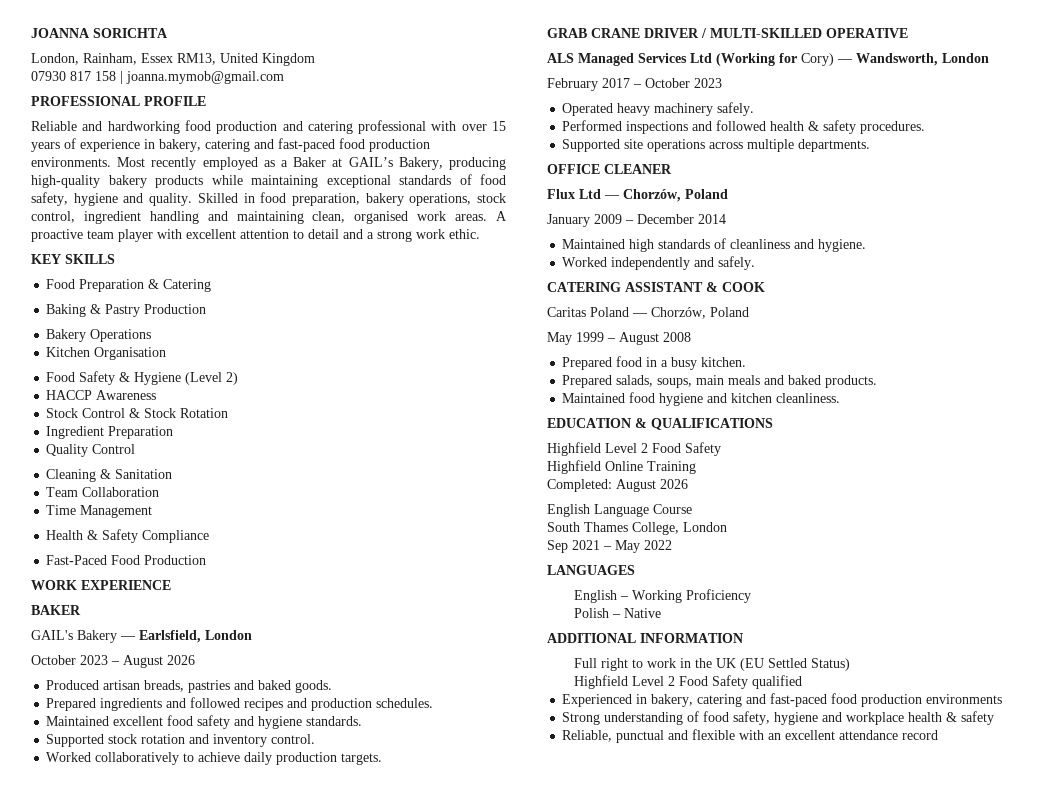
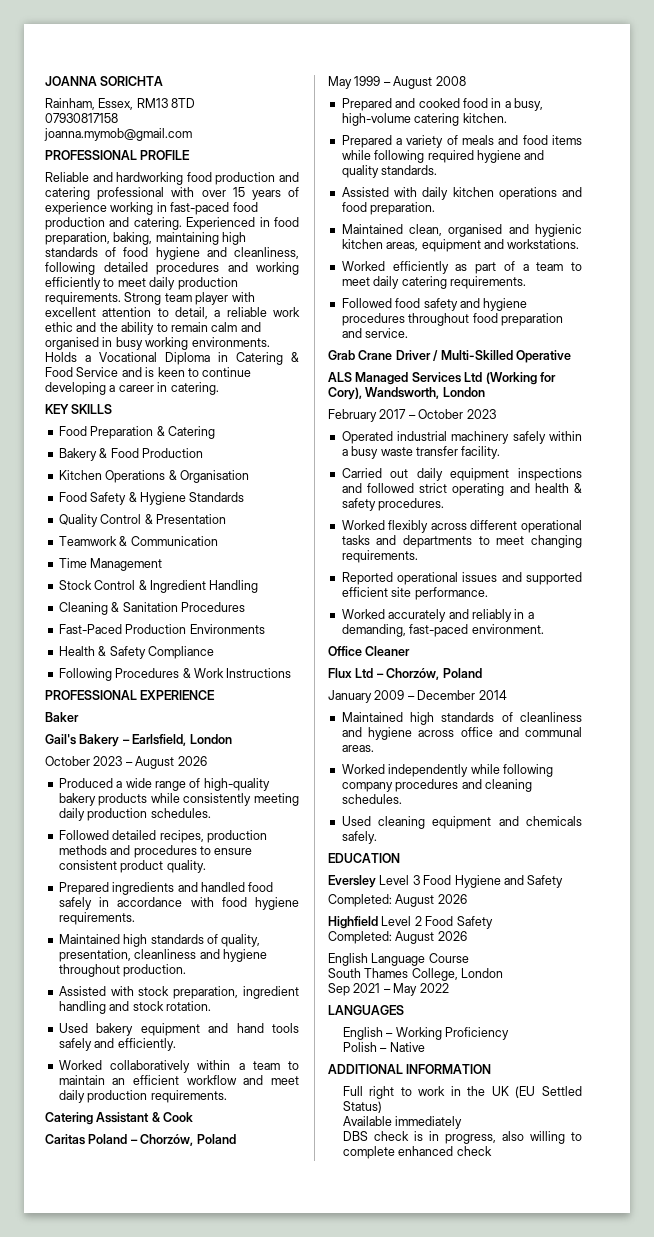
- London, Rainham, Essex RM13, United Kingdom
- 07930 817 158 | joanna.mymob@gmail.com
+ Rainham, Essex, RM13 8TD
+ 07930817158
+ joanna.mymob@gmail.com
- Reliable and hardworking food production and catering professional with over 15 years of experience in bakery, catering and fast-paced food production environments. Most recently employed as a Baker at GAIL’s Bakery, producing high-quality bakery products while maintaining exceptional standards of food safety, hygiene and quality. Skilled in food preparation, bakery operations, stock control, ingredient handling and maintaining clean, organised work areas. A proactive team player with excellent attention to detail and a strong work ethic.
+ Reliable and hardworking food production and catering professional with over 15 years of experience working in fast-paced food production and catering. Experienced in food preparation, baking, maintaining high standards of food hygiene and cleanliness, following detailed procedures and working efficiently to meet daily production requirements. Strong team player with excellent attention to detail, a reliable work ethic and the ability to remain calm and organised in busy working environments. Holds a Vocational Diploma in Catering & Food Service and is keen to continue developing a career in catering.
- Baking & Pastry Production
- Bakery Operations
- Kitchen Organisation
+ Bakery & Food Production
+ Kitchen Operations & Organisation
- Food Safety & Hygiene (Level 2)
- HACCP Awareness
- Stock Control & Stock Rotation
- Ingredient Preparation
- Quality Control
+ Food Safety & Hygiene Standards
+ Quality Control & Presentation
+ Teamwork & Communication
+ Time Management
+ Stock Control & Ingredient Handling
- Cleaning & Sanitation
- Team Collaboration
- Time Management
+ Cleaning & Sanitation Procedures
+ Fast-Paced Production Environments
- Fast-Paced Food Production
- WORK EXPERIENCE
- BAKER
- GAIL's Bakery — Earlsfield, London
+ Following Procedures & Work Instructions
+ PROFESSIONAL EXPERIENCE
+ Baker
+ Gail's Bakery – Earlsfield, London
- Produced artisan breads, pastries and baked goods.
- Prepared ingredients and followed recipes and production schedules.
- Maintained excellent food safety and hygiene standards.
- Supported stock rotation and inventory control.
- Worked collaboratively to achieve daily production targets.
- GRAB CRANE DRIVER / MULTI-SKILLED OPERATIVE
+ Produced a wide range of high-quality bakery products while consistently meeting daily production schedules.
+ Followed detailed recipes, production methods and procedures to ensure consistent product quality.
+ Prepared ingredients and handled food safely in accordance with food hygiene requirements.
+ Maintained high standards of quality, presentation, cleanliness and hygiene throughout production.
+ Assisted with stock preparation, ingredient handling and stock rotation.
+ Used bakery equipment and hand tools safely and efficiently.
+ Worked collaboratively within a team to maintain an efficient workflow and meet daily production requirements.
+ Catering Assistant & Cook
+ Caritas Poland – Chorzów, Poland
+ May 1999 – August 2008
+ Prepared and cooked food in a busy, high-volume catering kitchen.
+ Prepared a variety of meals and food items while following required hygiene and quality standards.
+ Assisted with daily kitchen operations and food preparation.
+ Maintained clean, organised and hygienic kitchen areas, equipment and workstations.
+ Worked efficiently as part of a team to meet daily catering requirements.
+ Followed food safety and hygiene procedures throughout food preparation and service.
+ Grab Crane Driver / Multi-Skilled Operative
- ALS Managed Services Ltd (Working for Cory) — Wandsworth, London
+ ALS Managed Services Ltd (Working for Cory), Wandsworth, London
- Operated heavy machinery safely.
- Performed inspections and followed health & safety procedures.
- Supported site operations across multiple departments.
- OFFICE CLEANER
+ Operated industrial machinery safely within a busy waste transfer facility.
+ Carried out daily equipment inspections and followed strict operating and health & safety procedures.
+ Worked flexibly across different operational tasks and departments to meet changing requirements.
+ Reported operational issues and supported efficient site performance.
+ Worked accurately and reliably in a demanding, fast-paced environment.
+ Office Cleaner
- Flux Ltd — Chorzów, Poland
+ Flux Ltd – Chorzów, Poland
- Maintained high standards of cleanliness and hygiene.
- Worked independently and safely.
- CATERING ASSISTANT & COOK
- Caritas Poland — Chorzów, Poland
- May 1999 – August 2008
- Prepared food in a busy kitchen.
- Prepared salads, soups, main meals and baked products.
- Maintained food hygiene and kitchen cleanliness.
- EDUCATION & QUALIFICATIONS
+ Maintained high standards of cleanliness and hygiene across office and communal areas.
+ Worked independently while following company procedures and cleaning schedules.
+ Used cleaning equipment and chemicals safely.
+ EDUCATION
+ Eversley Level 3 Food Hygiene and Safety
+ Completed: August 2026
  Highfield Level 2 Food Safety
- Highfield Online Training
- Highfield Level 2 Food Safety qualified
- Experienced in bakery, catering and fast-paced food production environments
- Strong understanding of food safety, hygiene and workplace health & safety
- Reliable, punctual and flexible with an excellent attendance record
+ Available immediately
+ DBS check is in progress, also willing to complete enhanced check

